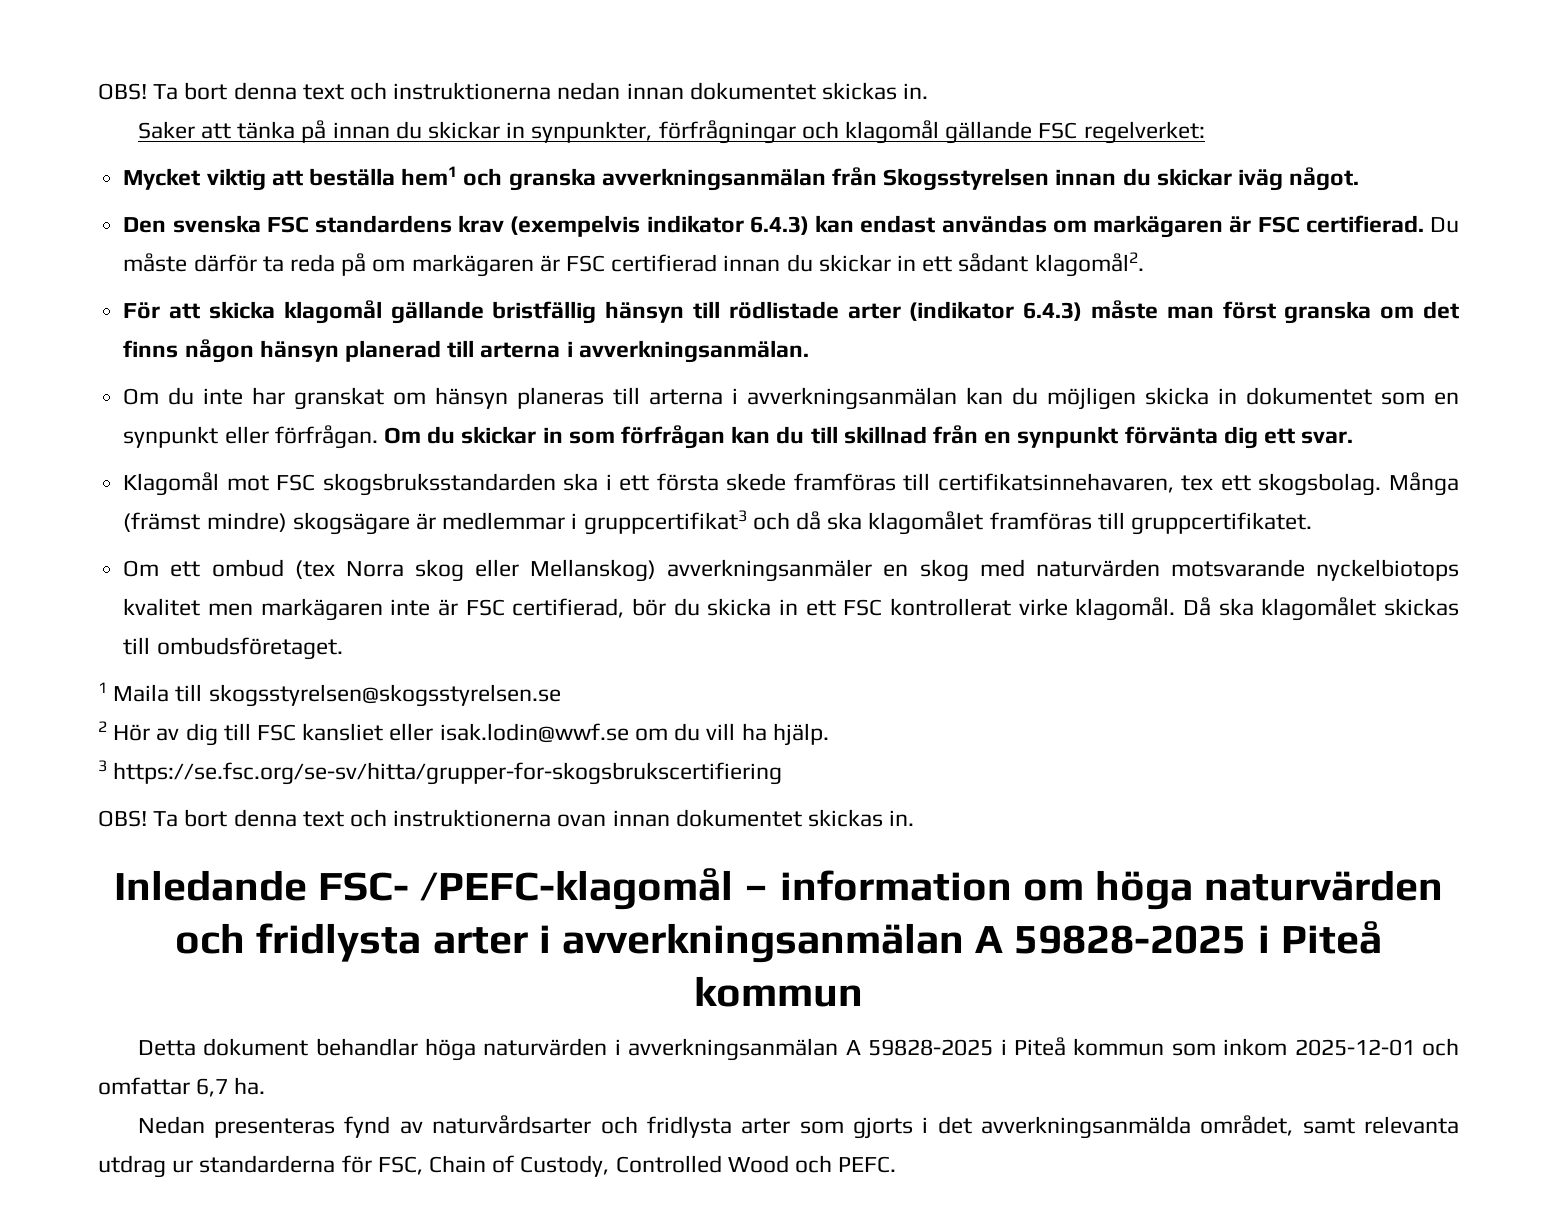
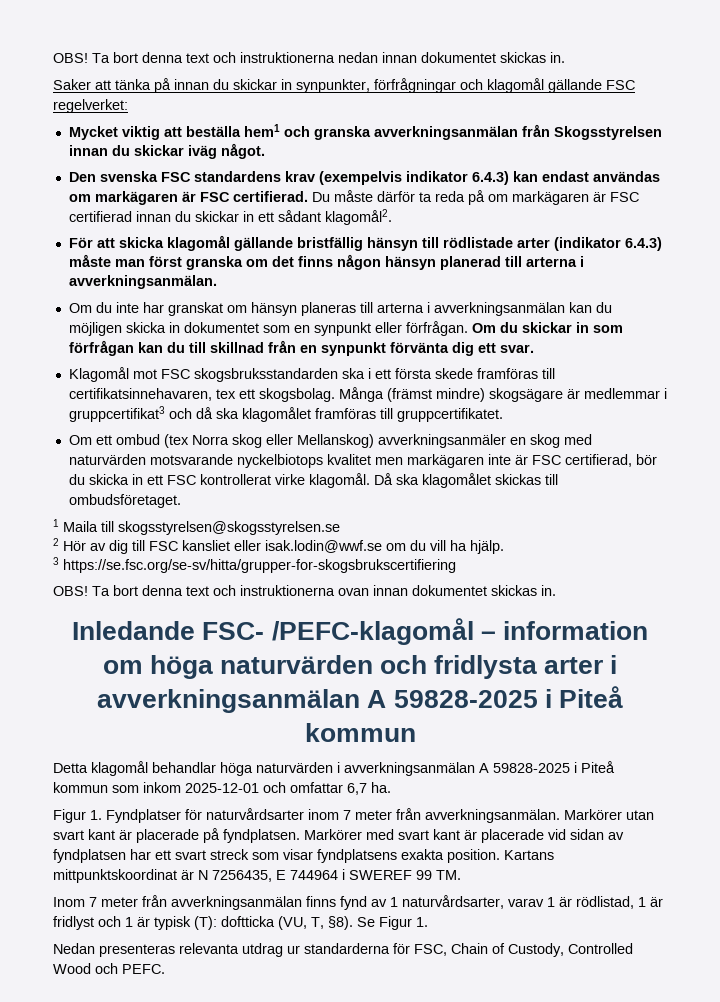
- Detta dokument behandlar höga naturvärden i avverkningsanmälan A 59828-2025 i Piteå kommun som inkom 2025-12-01 och omfattar 6,7 ha.
+ Detta klagomål behandlar höga naturvärden i avverkningsanmälan A 59828-2025 i Piteå kommun som inkom 2025-12-01 och omfattar 6,7 ha.
- Nedan presenteras fynd av naturvårdsarter och fridlysta arter som gjorts i det avverkningsanmälda området, samt relevanta utdrag ur standarderna för FSC, Chain of Custody, Controlled Wood och PEFC.
+ Figur 1. Fyndplatser för naturvårdsarter inom 7 meter från avverkningsanmälan. Markörer utan svart kant är placerade på fyndplatsen. Markörer med svart kant är placerade vid sidan av fyndplatsen har ett svart streck som visar fyndplatsens exakta position. Kartans mittpunktskoordinat är N 7256435, E 744964 i SWEREF 99 TM.
+ Inom 7 meter från avverkningsanmälan finns fynd av 1 naturvårdsarter, varav 1 är rödlistad, 1 är fridlyst och 1 är typisk (T): doftticka (VU, T, §8). Se Figur 1.
+ Nedan presenteras relevanta utdrag ur standarderna för FSC, Chain of Custody, Controlled Wood och PEFC.

